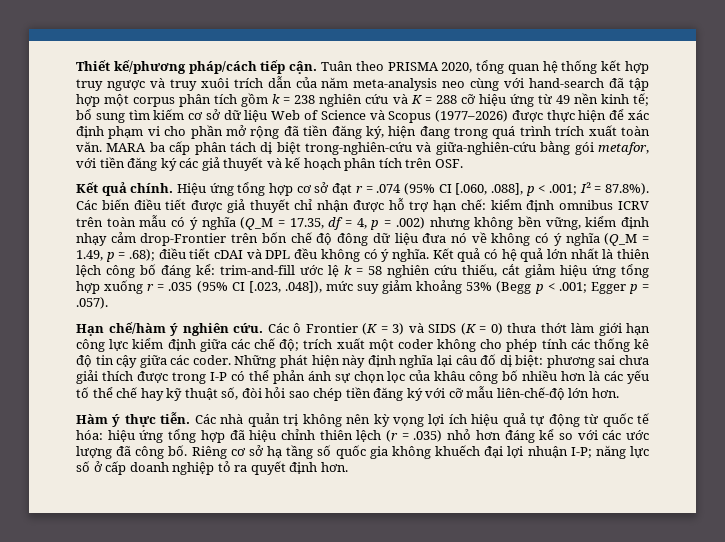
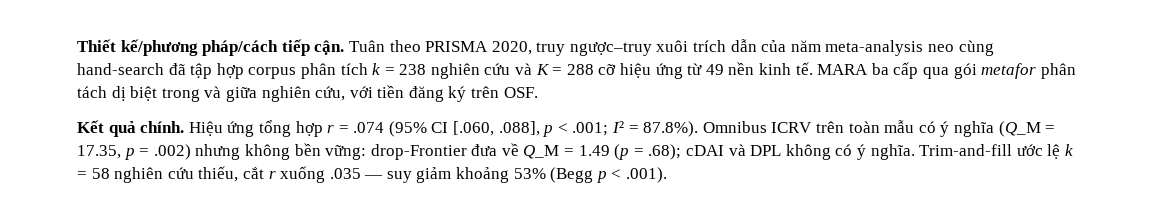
- Tuân theo PRISMA 2020, tổng quan hệ thống kết hợp truy ngược và truy xuôi trích dẫn của năm meta-analysis neo cùng với hand-search đã tập hợp một corpus phân tích gồm k = 238 nghiên cứu và K = 288 cỡ hiệu ứng từ 49 nền kinh tế; bổ sung tìm kiếm cơ sở dữ liệu Web of Science và Scopus (1977–2026) được thực hiện để xác định phạm vi cho phần mở rộng đã tiền đăng ký, hiện đang trong quá trình trích xuất toàn văn. MARA ba cấp phân tách dị biệt trong-nghiên-cứu và giữa-nghiên-cứu bằng gói metafor, với tiền đăng ký các giả thuyết và kế hoạch phân tích trên OSF.
+ Tuân theo PRISMA 2020, truy ngược–truy xuôi trích dẫn của năm meta-analysis neo cùng hand-search đã tập hợp corpus phân tích k = 238 nghiên cứu và K = 288 cỡ hiệu ứng từ 49 nền kinh tế. MARA ba cấp qua gói metafor phân tách dị biệt trong và giữa nghiên cứu, với tiền đăng ký trên OSF.
- Hiệu ứng tổng hợp cơ sở đạt r = .074 (95% CI [.060, .088], p < .001; I² = 87.8%). Các biến điều tiết được giả thuyết chỉ nhận được hỗ trợ hạn chế: kiểm định omnibus ICRV trên toàn mẫu có ý nghĩa (Q_M = 17.35, df = 4, p = .002) nhưng không bền vững, kiểm định nhạy cảm drop-Frontier trên bốn chế độ đông dữ liệu đưa nó về không có ý nghĩa (Q_M = 1.49, p = .68); điều tiết cDAI và DPL đều không có ý nghĩa.
+ Hiệu ứng tổng hợp r = .074 (95% CI [.060, .088], p < .001; I² = 87.8%). Omnibus ICRV trên toàn mẫu có ý nghĩa (Q_M = 17.35, p = .002) nhưng không bền vững: drop-Frontier đưa về Q_M = 1.49 (p = .68); cDAI và DPL không có ý nghĩa.
- Kết quả có hệ quả lớn nhất là thiên lệch công bố đáng kể: trim-and-fill ước lệ k = 58 nghiên cứu thiếu, cắt giảm hiệu ứng tổng hợp xuống r = .035 (95% CI [.023, .048]), mức suy giảm khoảng 53% (Begg p < .001; Egger p = .057).
- Hạn chế/hàm ý nghiên cứu. Các ô Frontier (K = 3) và SIDS (K = 0) thưa thớt làm giới hạn công lực kiểm định giữa các chế độ; trích xuất một coder không cho phép tính các thống kê độ tin cậy giữa các coder. Những phát hiện này định nghĩa lại câu đố dị biệt: phương sai chưa giải thích được trong I-P có thể phản ánh sự chọn lọc của khâu công bố nhiều hơn là các yếu tố thể chế hay kỹ thuật số, đòi hỏi sao chép tiền đăng ký với cỡ mẫu liên-chế-độ lớn hơn.
- Hàm ý thực tiễn. Các nhà quản trị không nên kỳ vọng lợi ích hiệu quả tự động từ quốc tế hóa: hiệu ứng tổng hợp đã hiệu chỉnh thiên lệch (r = .035) nhỏ hơn đáng kể so với các ước lượng đã công bố. Riêng cơ sở hạ tầng số quốc gia không khuếch đại lợi nhuận I-P; năng lực số ở cấp doanh nghiệp tỏ ra quyết định hơn.
+ Trim-and-fill ước lệ k = 58 nghiên cứu thiếu, cắt r xuống .035 — suy giảm khoảng 53% (Begg p < .001).

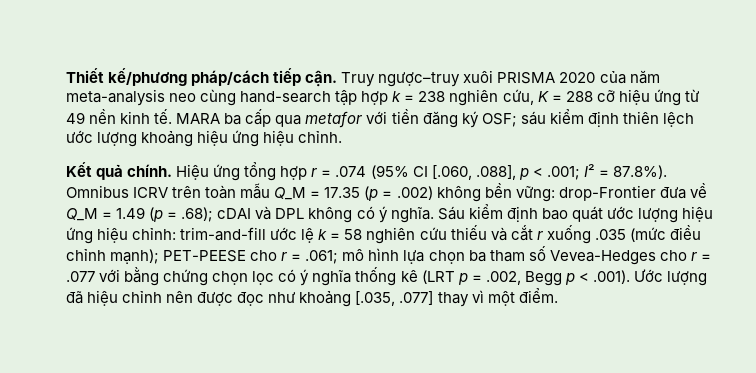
- Tuân theo PRISMA 2020, truy ngược–truy xuôi trích dẫn của năm meta-analysis neo cùng hand-search đã tập hợp corpus phân tích k = 238 nghiên cứu và K = 288 cỡ hiệu ứng từ 49 nền kinh tế.
+ Truy ngược–truy xuôi PRISMA 2020 của năm meta-analysis neo cùng hand-search tập hợp k = 238 nghiên cứu, K = 288 cỡ hiệu ứng từ 49 nền kinh tế.
- MARA ba cấp qua gói metafor phân tách dị biệt trong và giữa nghiên cứu, với tiền đăng ký trên OSF.
+ MARA ba cấp qua metafor với tiền đăng ký OSF; sáu kiểm định thiên lệch ước lượng khoảng hiệu ứng hiệu chỉnh.
- Hiệu ứng tổng hợp r = .074 (95% CI [.060, .088], p < .001; I² = 87.8%). Omnibus ICRV trên toàn mẫu có ý nghĩa (Q_M = 17.35, p = .002) nhưng không bền vững: drop-Frontier đưa về Q_M = 1.49 (p = .68); cDAI và DPL không có ý nghĩa.
+ Hiệu ứng tổng hợp r = .074 (95% CI [.060, .088], p < .001; I² = 87.8%). Omnibus ICRV trên toàn mẫu Q_M = 17.35 (p = .002) không bền vững: drop-Frontier đưa về Q_M = 1.49 (p = .68); cDAI và DPL không có ý nghĩa.
- Trim-and-fill ước lệ k = 58 nghiên cứu thiếu, cắt r xuống .035 — suy giảm khoảng 53% (Begg p < .001).
+ Sáu kiểm định bao quát ước lượng hiệu ứng hiệu chỉnh: trim-and-fill ước lệ k = 58 nghiên cứu thiếu và cắt r xuống .035 (mức điều chỉnh mạnh); PET-PEESE cho r = .061; mô hình lựa chọn ba tham số Vevea-Hedges cho r = .077 với bằng chứng chọn lọc có ý nghĩa thống kê (LRT p = .002, Begg p < .001). Ước lượng đã hiệu chỉnh nên được đọc như khoảng [.035, .077] thay vì một điểm.

